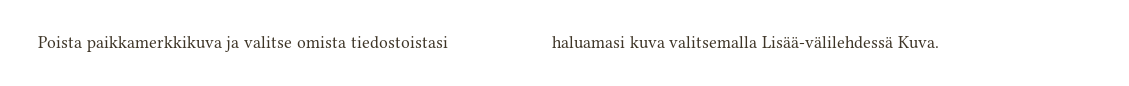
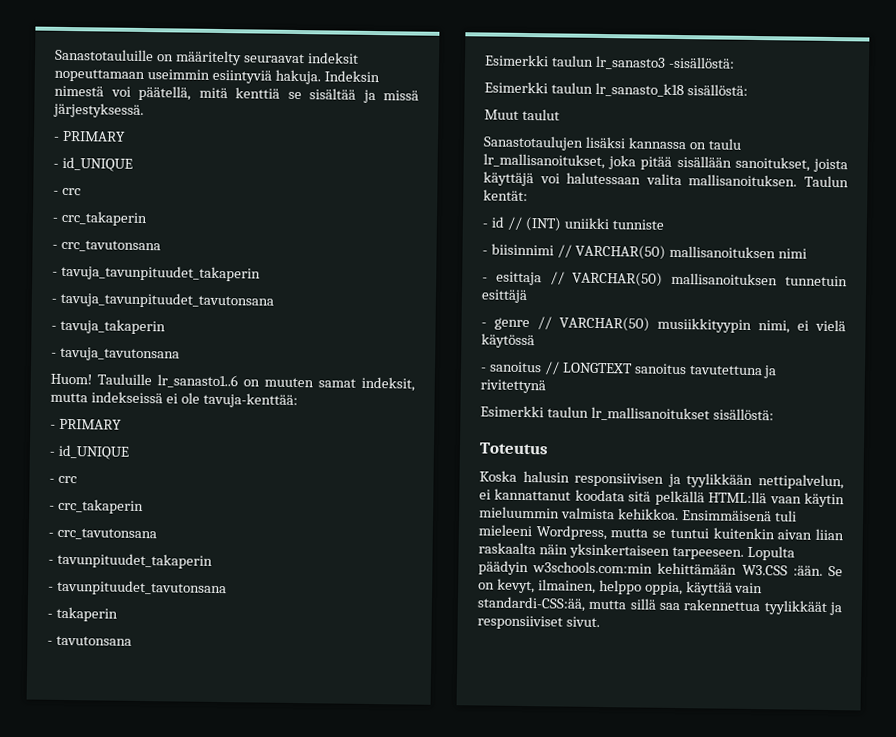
- Poista paikkamerkkikuva ja valitse omista tiedostoistasi haluamasi kuva valitsemalla Lisää-välilehdessä Kuva.
+ Sanastotauluille on määritelty seuraavat indeksit nopeuttamaan useimmin esiintyviä hakuja. Indeksin nimestä voi päätellä, mitä kenttiä se sisältää ja missä järjestyksessä.
+ - PRIMARY
+ - id_UNIQUE
+ - crc
+ - crc_takaperin
+ - crc_tavutonsana
+ - tavuja_tavunpituudet_takaperin
+ - tavuja_tavunpituudet_tavutonsana
+ - tavuja_takaperin
+ - tavuja_tavutonsana
+ Huom! Tauluille lr_sanasto1..6 on muuten samat indeksit, mutta indekseissä ei ole tavuja-kenttää:
+ - PRIMARY
+ - id_UNIQUE
+ - crc
+ - crc_takaperin
+ - crc_tavutonsana
+ - tavunpituudet_takaperin
+ - tavunpituudet_tavutonsana
+ - takaperin
+ - tavutonsana
+ Esimerkki taulun lr_sanasto3 -sisällöstä:
+ Esimerkki taulun lr_sanasto_k18 sisällöstä:
+ Muut taulut
+ Sanastotaulujen lisäksi kannassa on taulu lr_mallisanoitukset, joka pitää sisällään sanoitukset, joista käyttäjä voi halutessaan valita mallisanoituksen. Taulun kentät:
+ - id // (INT) uniikki tunniste
+ - biisinnimi // VARCHAR(50) mallisanoituksen nimi
+ - esittaja // VARCHAR(50) mallisanoituksen tunnetuin esittäjä
+ - genre // VARCHAR(50) musiikkityypin nimi, ei vielä käytössä
+ - sanoitus // LONGTEXT sanoitus tavutettuna ja rivitettynä
+ Esimerkki taulun lr_mallisanoitukset sisällöstä:
+ Toteutus
+ Koska halusin responsiivisen ja tyylikkään nettipalvelun, ei kannattanut koodata sitä pelkällä HTML:llä vaan käytin mieluummin valmista kehikkoa. Ensimmäisenä tuli mieleeni Wordpress, mutta se tuntui kuitenkin aivan liian raskaalta näin yksinkertaiseen tarpeeseen. Lopulta päädyin w3schools.com:min kehittämään W3.CSS :ään. Se on kevyt, ilmainen, helppo oppia, käyttää vain standardi-CSS:ää, mutta sillä saa rakennettua tyylikkäät ja responsiiviset sivut.

